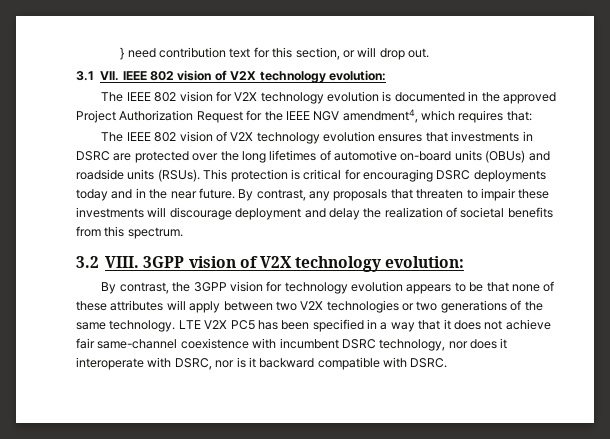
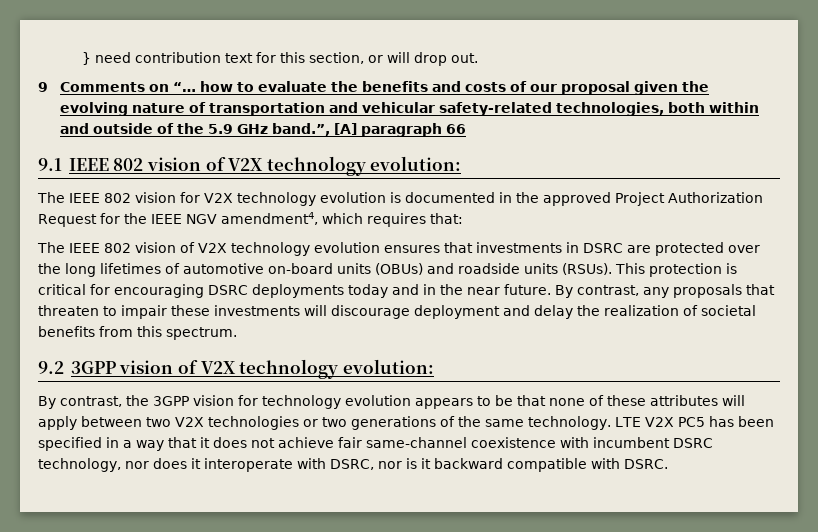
- 3.1 VII. IEEE 802 vision of V2X technology evolution:
+ 9 Comments on “… how to evaluate the benefits and costs of our proposal given the evolving nature of transportation and vehicular safety-related technologies, both within and outside of the 5.9 GHz band.”, [A] paragraph 66
+ 9.1 IEEE 802 vision of V2X technology evolution:
- 3.2 VIII. 3GPP vision of V2X technology evolution:
+ 9.2 3GPP vision of V2X technology evolution:

